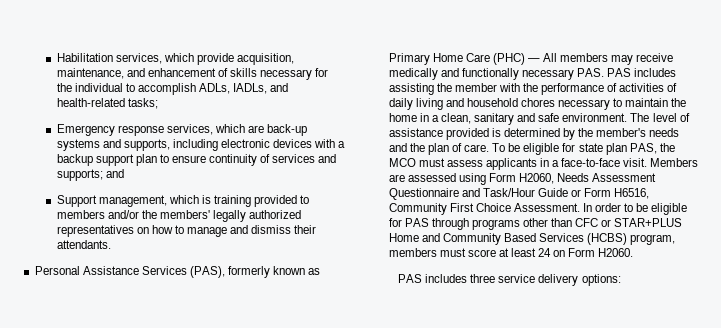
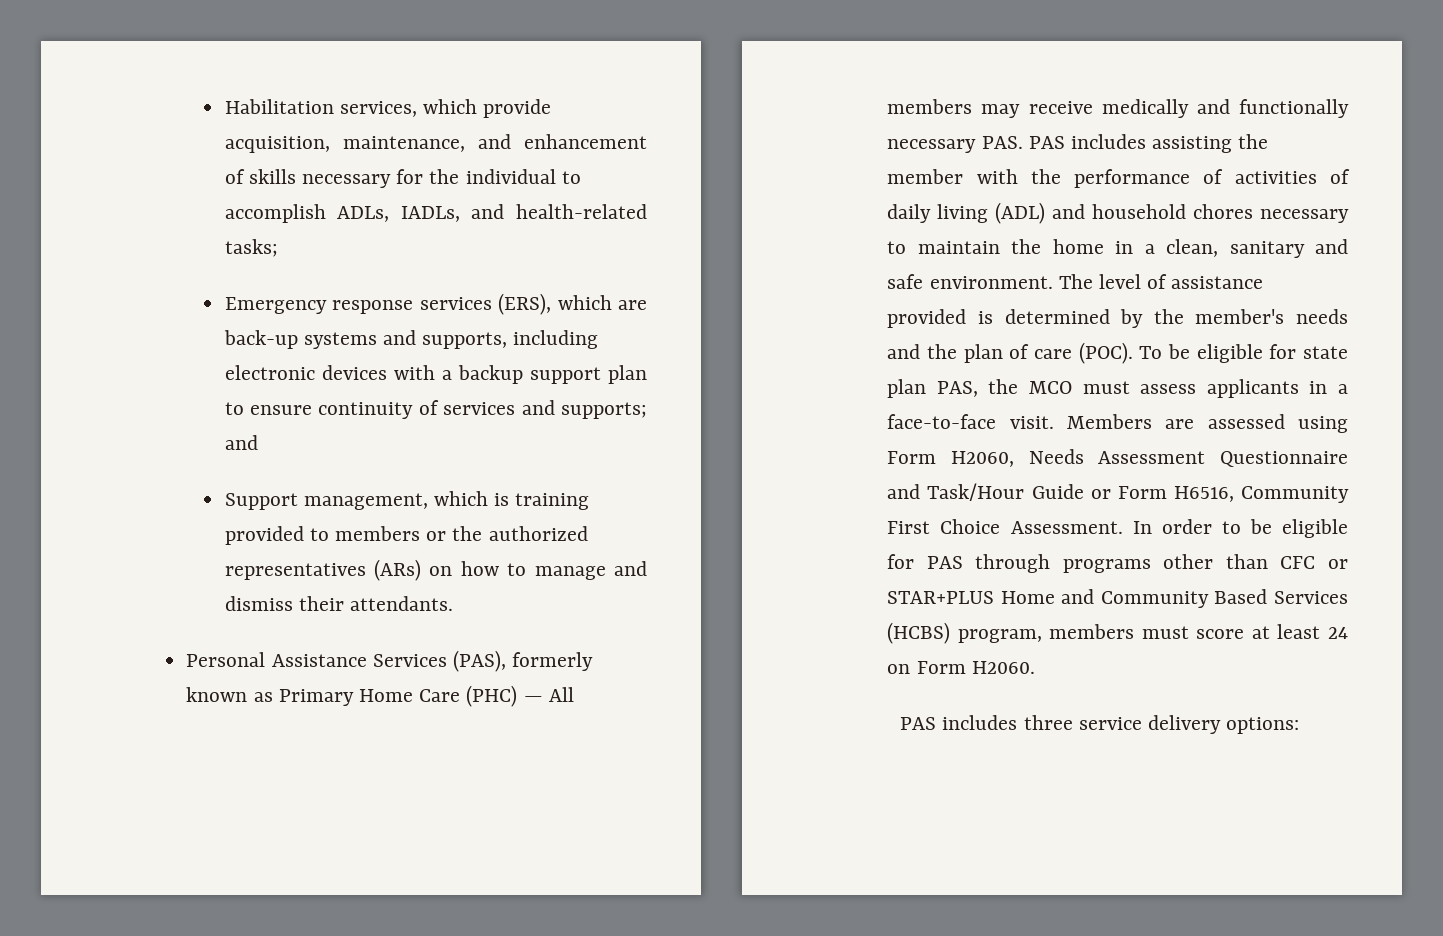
- Emergency response services, which are back-up systems and supports, including electronic devices with a backup support plan to ensure continuity of services and supports; and
+ Emergency response services (ERS), which are back-up systems and supports, including electronic devices with a backup support plan to ensure continuity of services and supports; and
- Support management, which is training provided to members and/or the members' legally authorized representatives on how to manage and dismiss their attendants.
+ Support management, which is training provided to members or the authorized representatives (ARs) on how to manage and dismiss their attendants.
- Personal Assistance Services (PAS), formerly known as Primary Home Care (PHC) — All members may receive medically and functionally necessary PAS. PAS includes assisting the member with the performance of activities of daily living and household chores necessary to maintain the home in a clean, sanitary and safe environment.
+ Personal Assistance Services (PAS), formerly known as Primary Home Care (PHC) — All members may receive medically and functionally necessary PAS. PAS includes assisting the member with the performance of activities of daily living (ADL) and household chores necessary to maintain the home in a clean, sanitary and safe environment.
- The level of assistance provided is determined by the member's needs and the plan of care.
+ The level of assistance provided is determined by the member's needs and the plan of care (POC).

